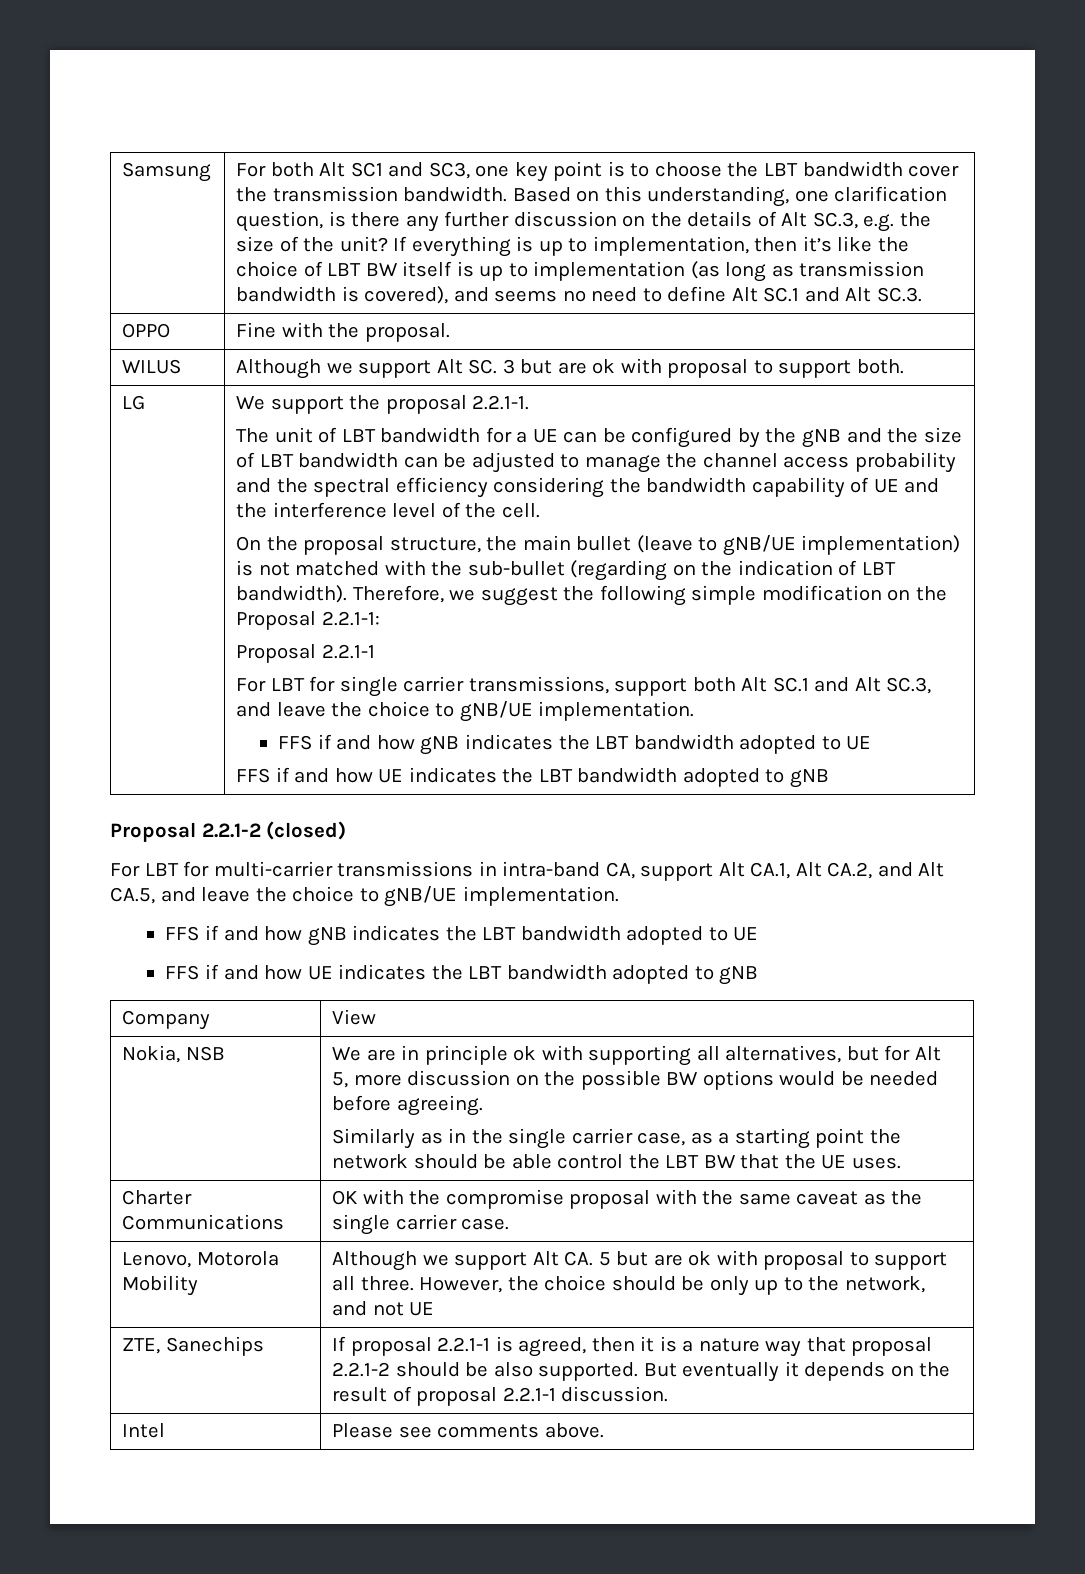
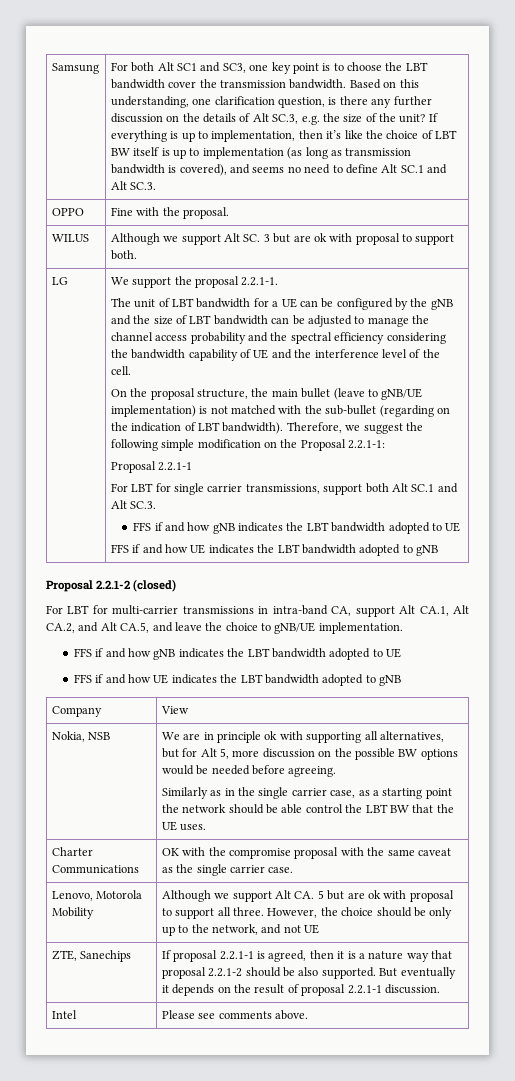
- For LBT for single carrier transmissions, support both Alt SC.1 and Alt SC.3, and leave the choice to gNB/UE implementation.
+ For LBT for single carrier transmissions, support both Alt SC.1 and Alt SC.3.

